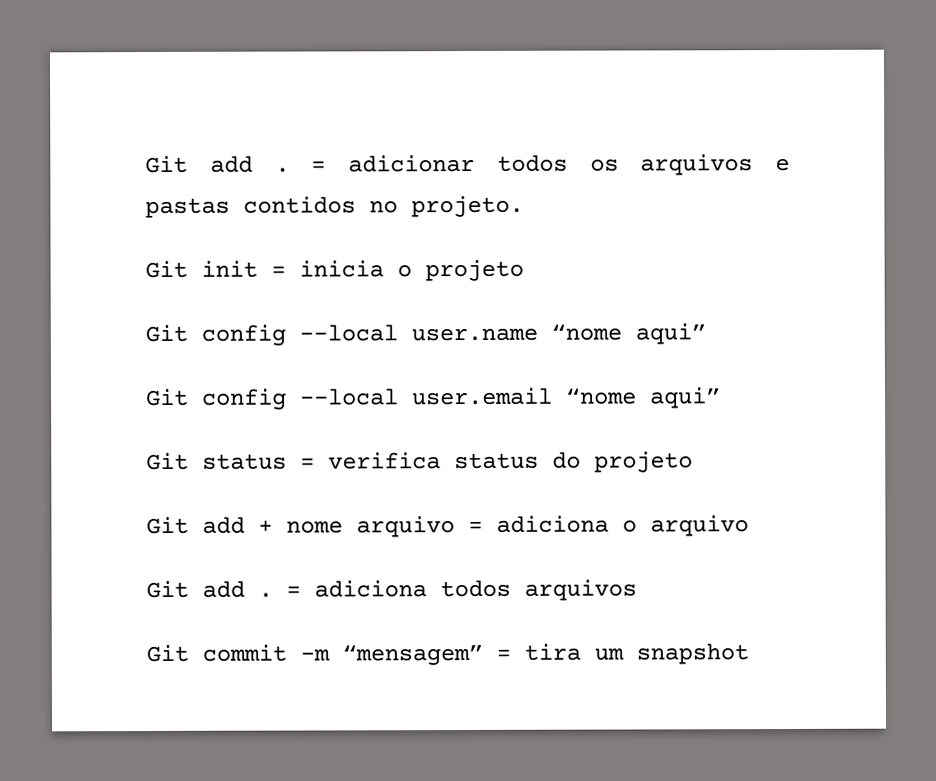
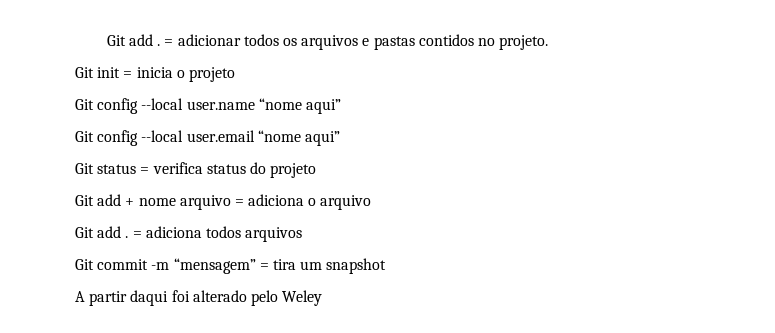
+ A partir daqui foi alterado pelo Weley

